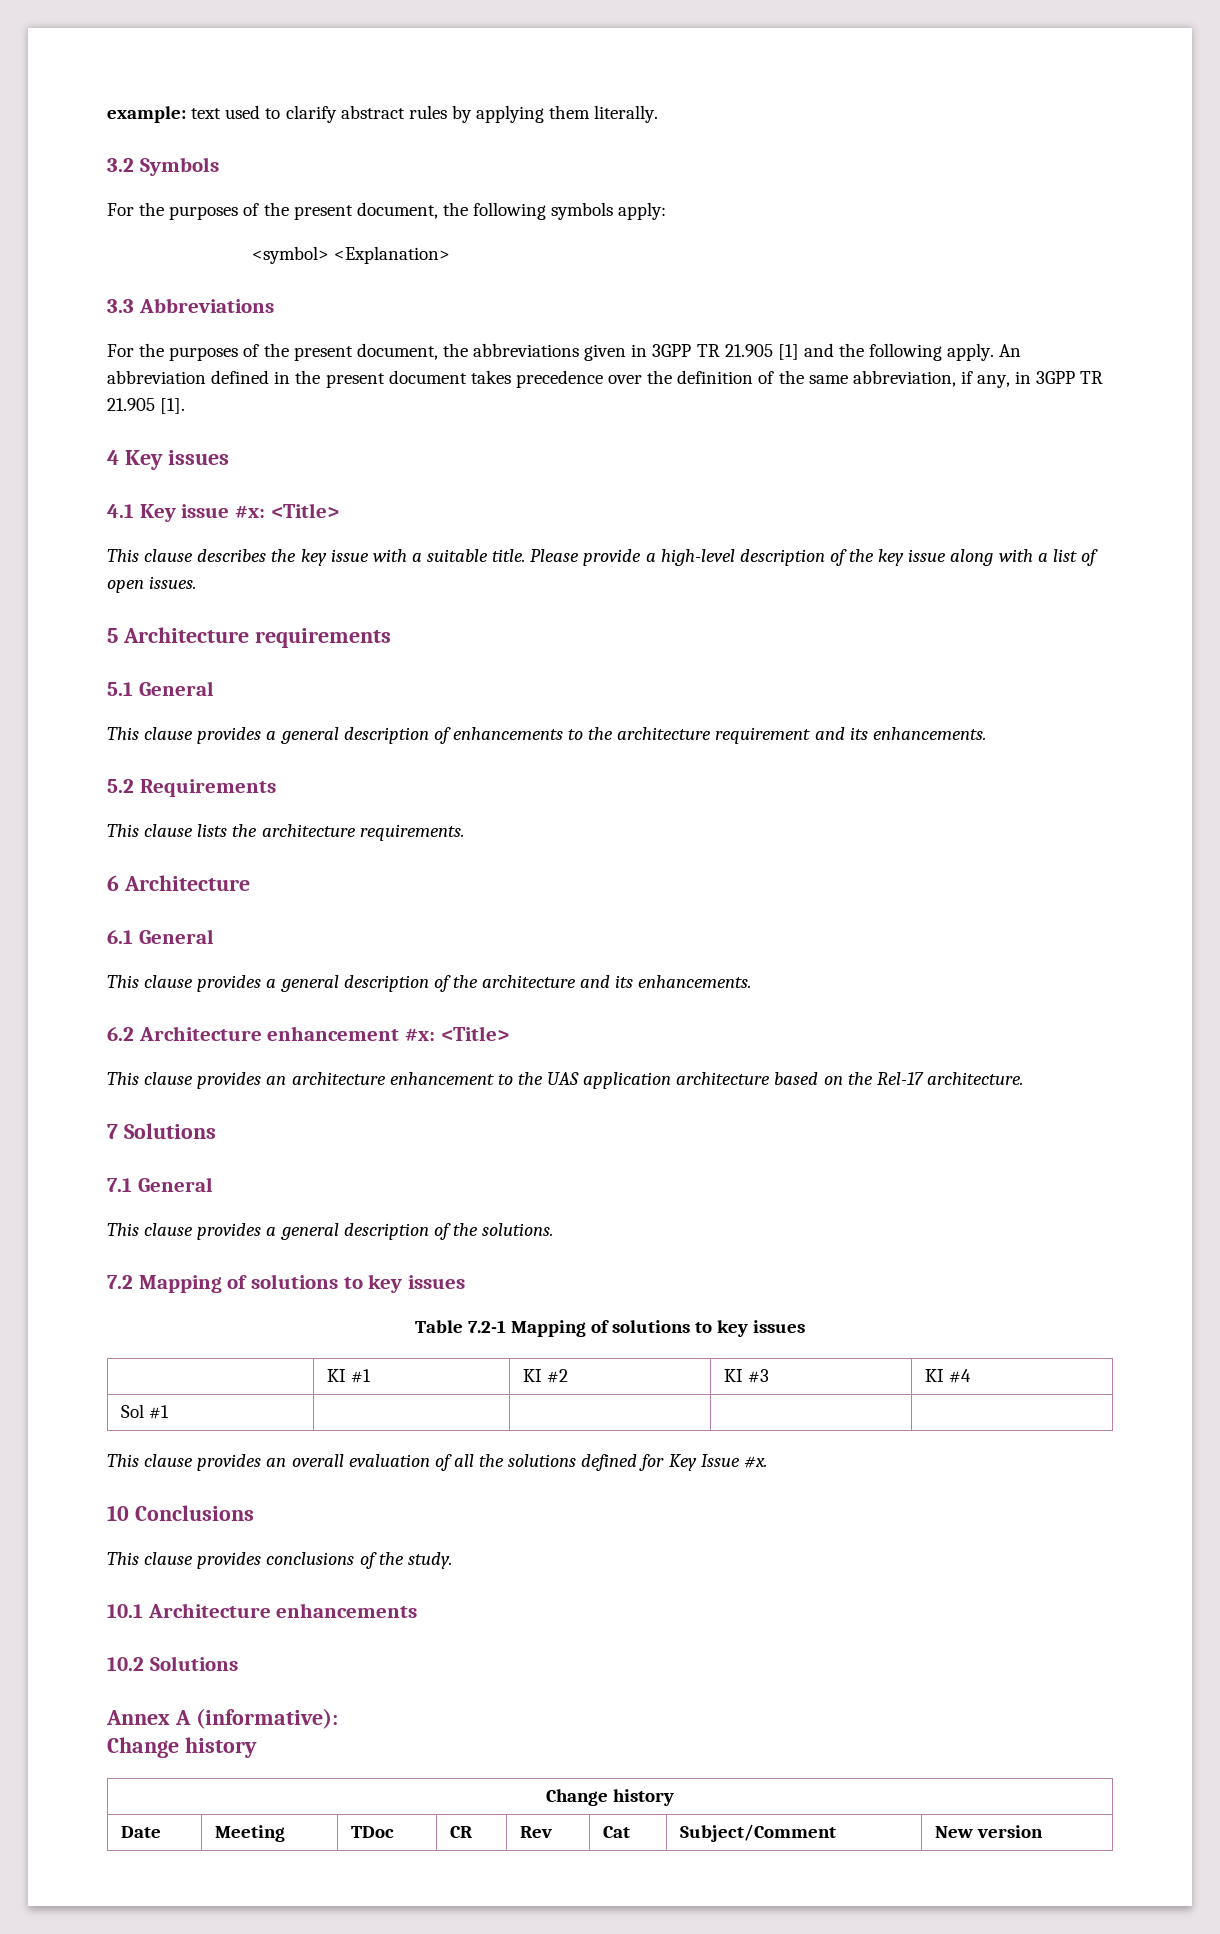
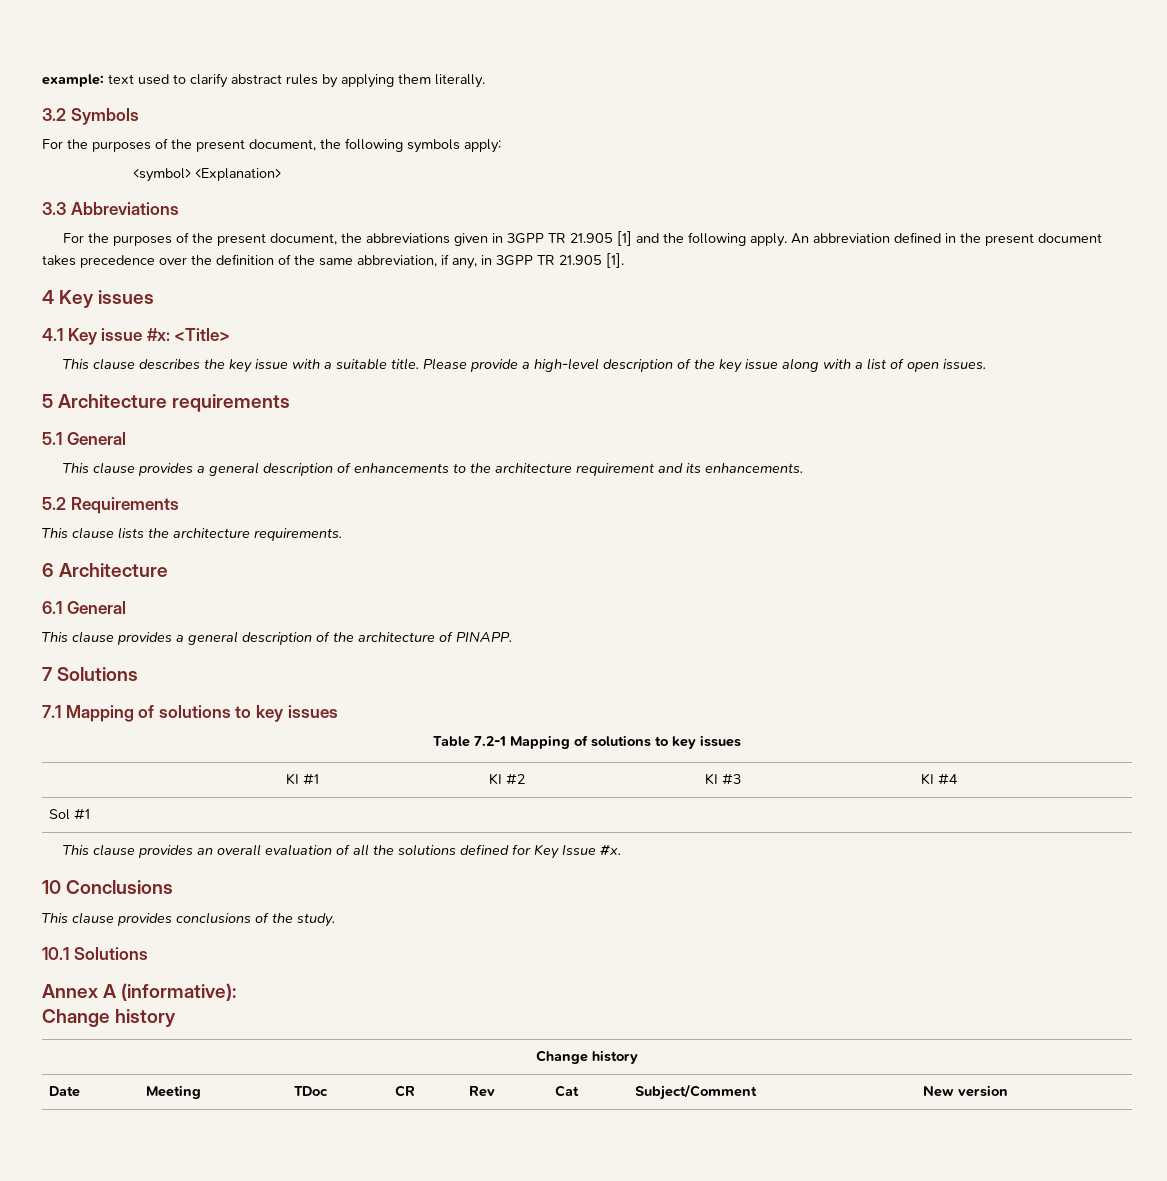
- This clause provides a general description of the architecture and its enhancements.
- 6.2 Architecture enhancement #x: <Title>
- This clause provides an architecture enhancement to the UAS application architecture based on the Rel-17 architecture.
+ This clause provides a general description of the architecture of PINAPP.
  7 Solutions
- 7.1 General
- This clause provides a general description of the solutions.
- 7.2 Mapping of solutions to key issues
+ 7.1 Mapping of solutions to key issues
- 10.1 Architecture enhancements
- 10.2 Solutions
+ 10.1 Solutions

